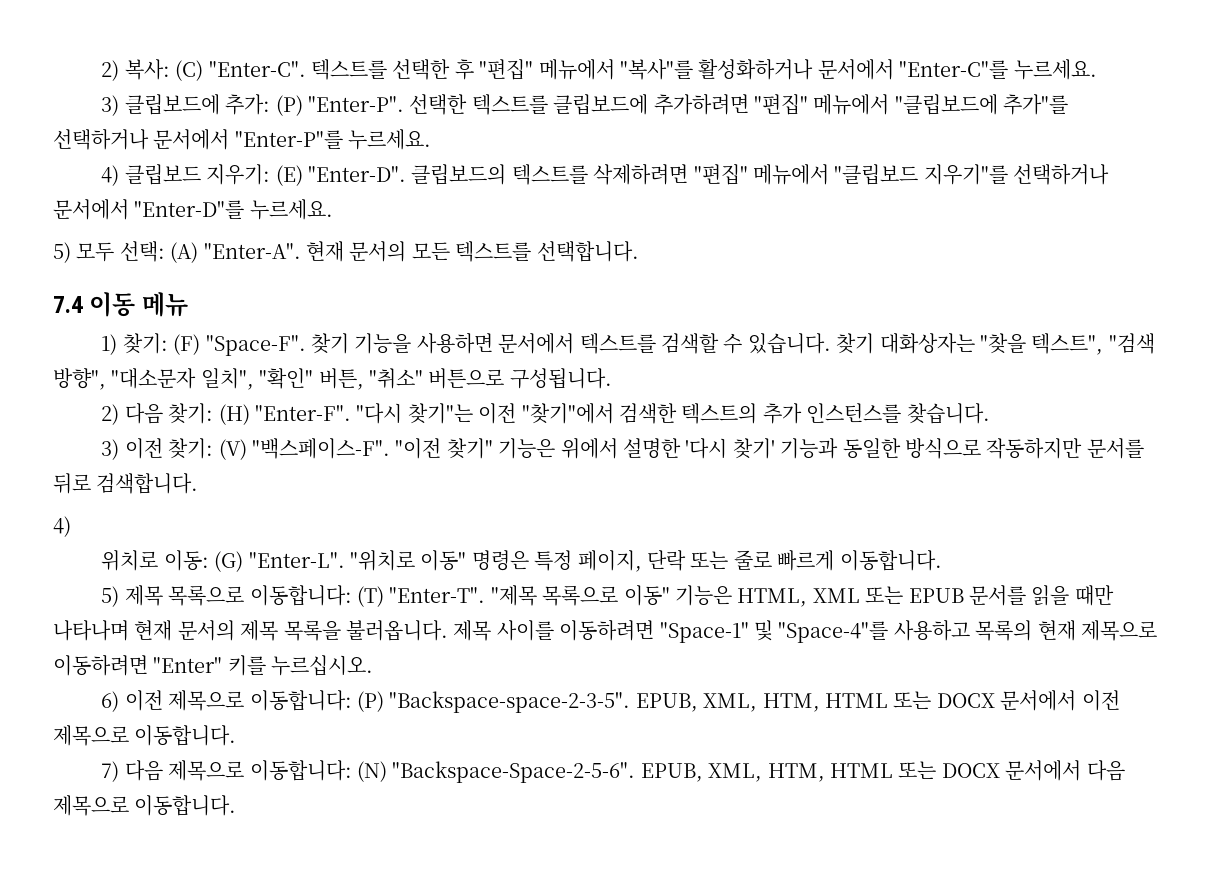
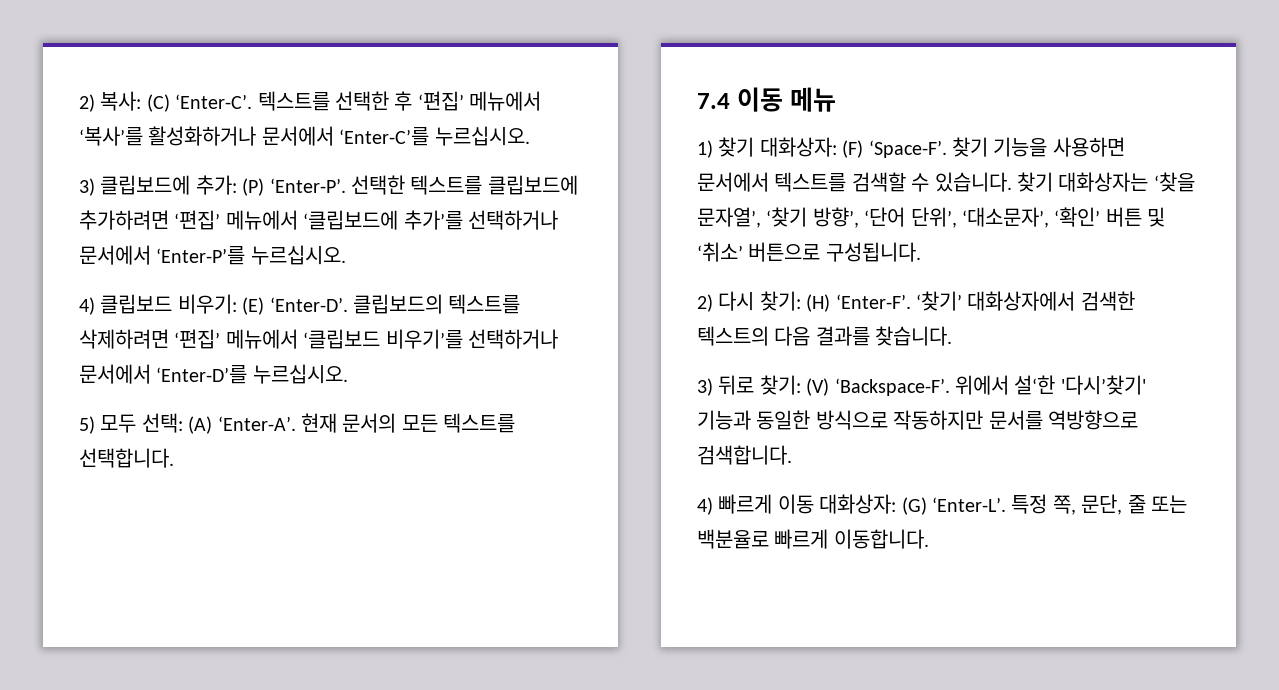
- 2) 복사: (C) "Enter-C".
+ 2) 복사: (C) ‘Enter-C’.
- 텍스트를 선택한 후 "편집" 메뉴에서 "복사"를 활성화하거나 문서에서 "Enter-C"를 누르세요.
+ 텍스트를 선택한 후 ‘편집’ 메뉴에서 ‘복사’를 활성화하거나 문서에서 ‘Enter-C’를 누르십시오.
- 3) 클립보드에 추가: (P) "Enter-P".
+ 3) 클립보드에 추가: (P) ‘Enter-P’.
- 선택한 텍스트를 클립보드에 추가하려면 "편집" 메뉴에서 "클립보드에 추가"를 선택하거나 문서에서 "Enter-P"를 누르세요.
- 4) 클립보드 지우기: (E) "Enter-D". 클립보드의 텍스트를 삭제하려면 "편집" 메뉴에서 "클립보드 지우기"를 선택하거나 문서에서 "Enter-D"를 누르세요.
+ 선택한 텍스트를 클립보드에 추가하려면 ‘편집’ 메뉴에서 ‘클립보드에 추가’를 선택하거나 문서에서 ‘Enter-P’를 누르십시오.
+ 4) 클립보드 비우기: (E) ‘Enter-D’. 클립보드의 텍스트를 삭제하려면 ‘편집’ 메뉴에서 ‘클립보드 비우기’를 선택하거나 문서에서 ‘Enter-D’를 누르십시오.
- 5) 모두 선택: (A) "Enter-A".
+ 5) 모두 선택: (A) ‘Enter-A’.
- 1) 찾기: (F) "Space-F".
+ 1) 찾기 대화상자: (F) ‘Space-F’.
- 찾기 대화상자는 "찾을 텍스트", "검색 방향", "대소문자 일치", "확인" 버튼, "취소" 버튼으로 구성됩니다.
+ 찾기 대화상자는 ‘찾을 문자열’, ‘찾기 방향’, ‘단어 단위’, ‘대소문자’, ‘확인’ 버튼 및 ‘취소’ 버튼으로 구성됩니다.
- 2) 다음 찾기: (H) "Enter-F". "다시 찾기"는 이전 "찾기"에서 검색한 텍스트의 추가 인스턴스를 찾습니다.
+ 2) 다시 찾기: (H) ‘Enter-F’. ‘찾기’ 대화상자에서 검색한 텍스트의 다음 결과를 찾습니다.
- 3) 이전 찾기: (V) "백스페이스-F". "이전 찾기" 기능은 위에서 설명한 '다시 찾기' 기능과 동일한 방식으로 작동하지만 문서를 뒤로 검색합니다.
- 4)
- 위치로 이동: (G) "Enter-L". "위치로 이동" 명령은 특정 페이지, 단락 또는 줄로 빠르게 이동합니다.
- 5) 제목 목록으로 이동합니다: (T) "Enter-T". "제목 목록으로 이동" 기능은 HTML, XML 또는 EPUB 문서를 읽을 때만 나타나며 현재 문서의 제목 목록을 불러옵니다. 제목 사이를 이동하려면 "Space-1" 및 "Space-4"를 사용하고 목록의 현재 제목으로 이동하려면 "Enter" 키를 누르십시오.
- 6) 이전 제목으로 이동합니다: (P) "Backspace-space-2-3-5". EPUB, XML, HTM, HTML 또는 DOCX 문서에서 이전 제목으로 이동합니다.
- 7) 다음 제목으로 이동합니다: (N) "Backspace-Space-2-5-6". EPUB, XML, HTM, HTML 또는 DOCX 문서에서 다음 제목으로 이동합니다.
+ 3) 뒤로 찾기: (V) ‘Backspace-F’. 위에서 설‘한 '다시’찾기' 기능과 동일한 방식으로 작동하지만 문서를 역방향으로 검색합니다.
+ 4) 빠르게 이동 대화상자: (G) ‘Enter-L’. 특정 쪽, 문단, 줄 또는 백분율로 빠르게 이동합니다.

